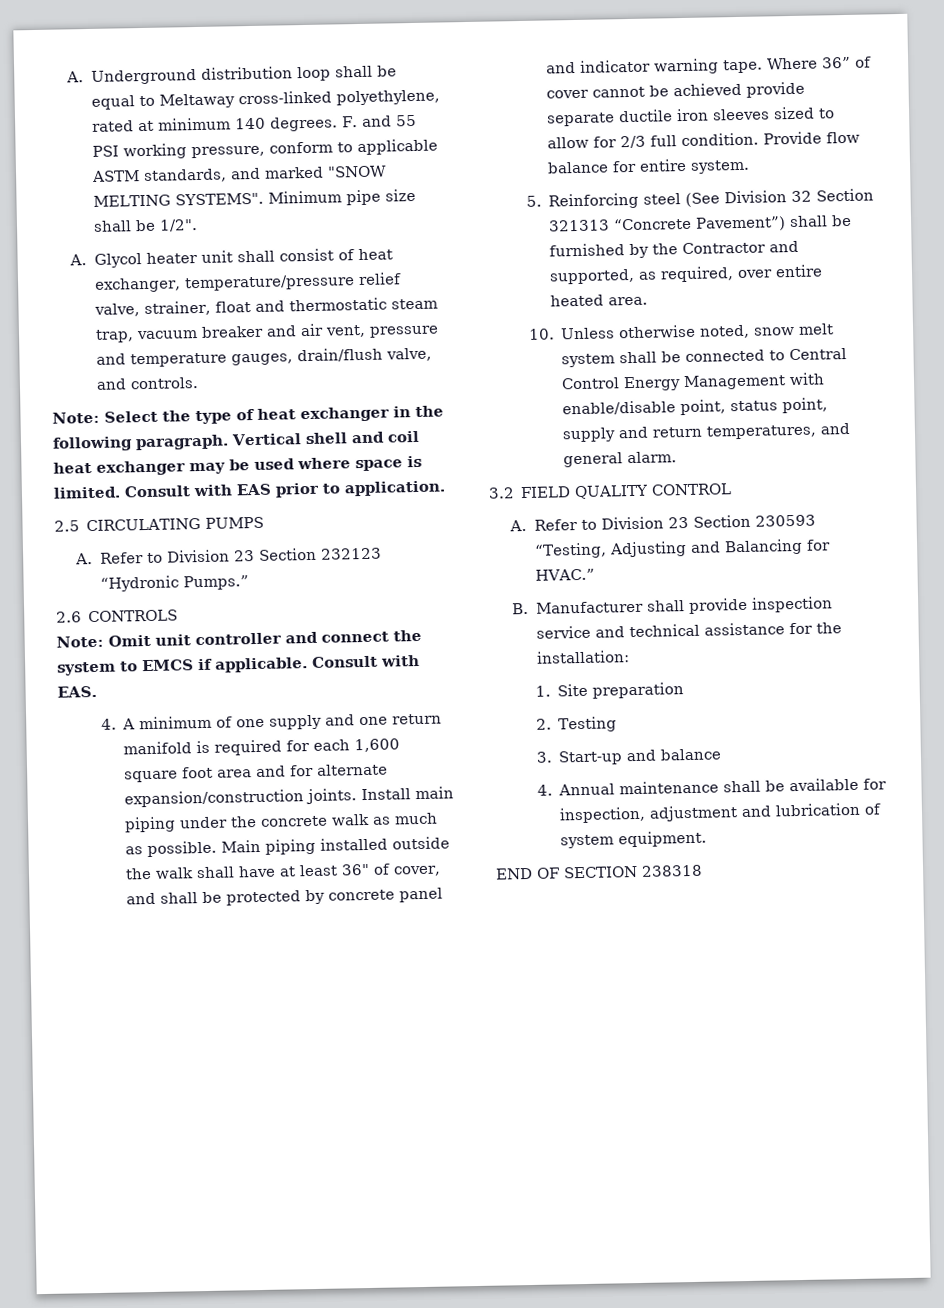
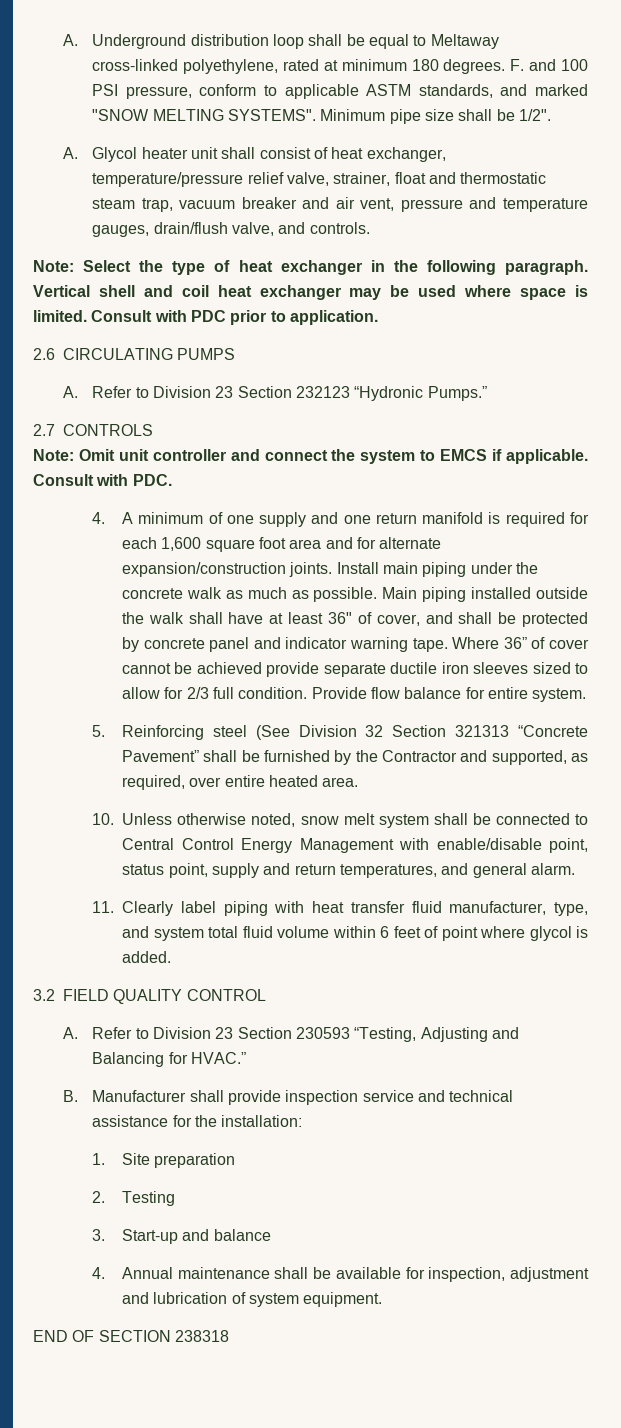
- A. Underground distribution loop shall be equal to Meltaway cross-linked polyethylene, rated at minimum 140 degrees.
+ A. Underground distribution loop shall be equal to Meltaway cross-linked polyethylene, rated at minimum 180 degrees.
- F. and 55 PSI working pressure, conform to applicable ASTM standards, and marked "SNOW MELTING SYSTEMS".
+ F. and 100 PSI pressure, conform to applicable ASTM standards, and marked "SNOW MELTING SYSTEMS".
- Consult with EAS prior to application.
+ Consult with PDC prior to application.
- 2.5 CIRCULATING PUMPS
+ 2.6 CIRCULATING PUMPS
- 2.6 CONTROLS
+ 2.7 CONTROLS
- Consult with EAS.
+ Consult with PDC.
- 5. Reinforcing steel (See Division 32 Section 321313 “Concrete Pavement”) shall be furnished by the Contractor and supported, as required, over entire heated area.
+ 5. Reinforcing steel (See Division 32 Section 321313 “Concrete Pavement” shall be furnished by the Contractor and supported, as required, over entire heated area.
+ 11. Clearly label piping with heat transfer fluid manufacturer, type, and system total fluid volume within 6 feet of point where glycol is added.

